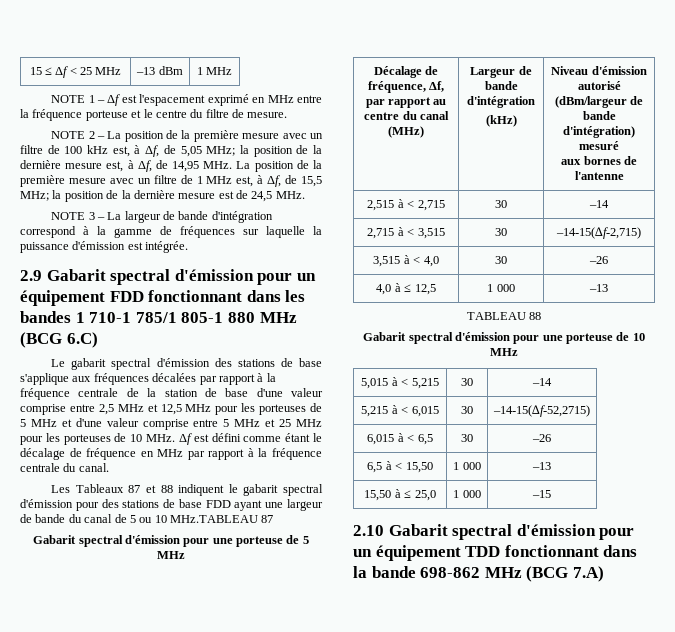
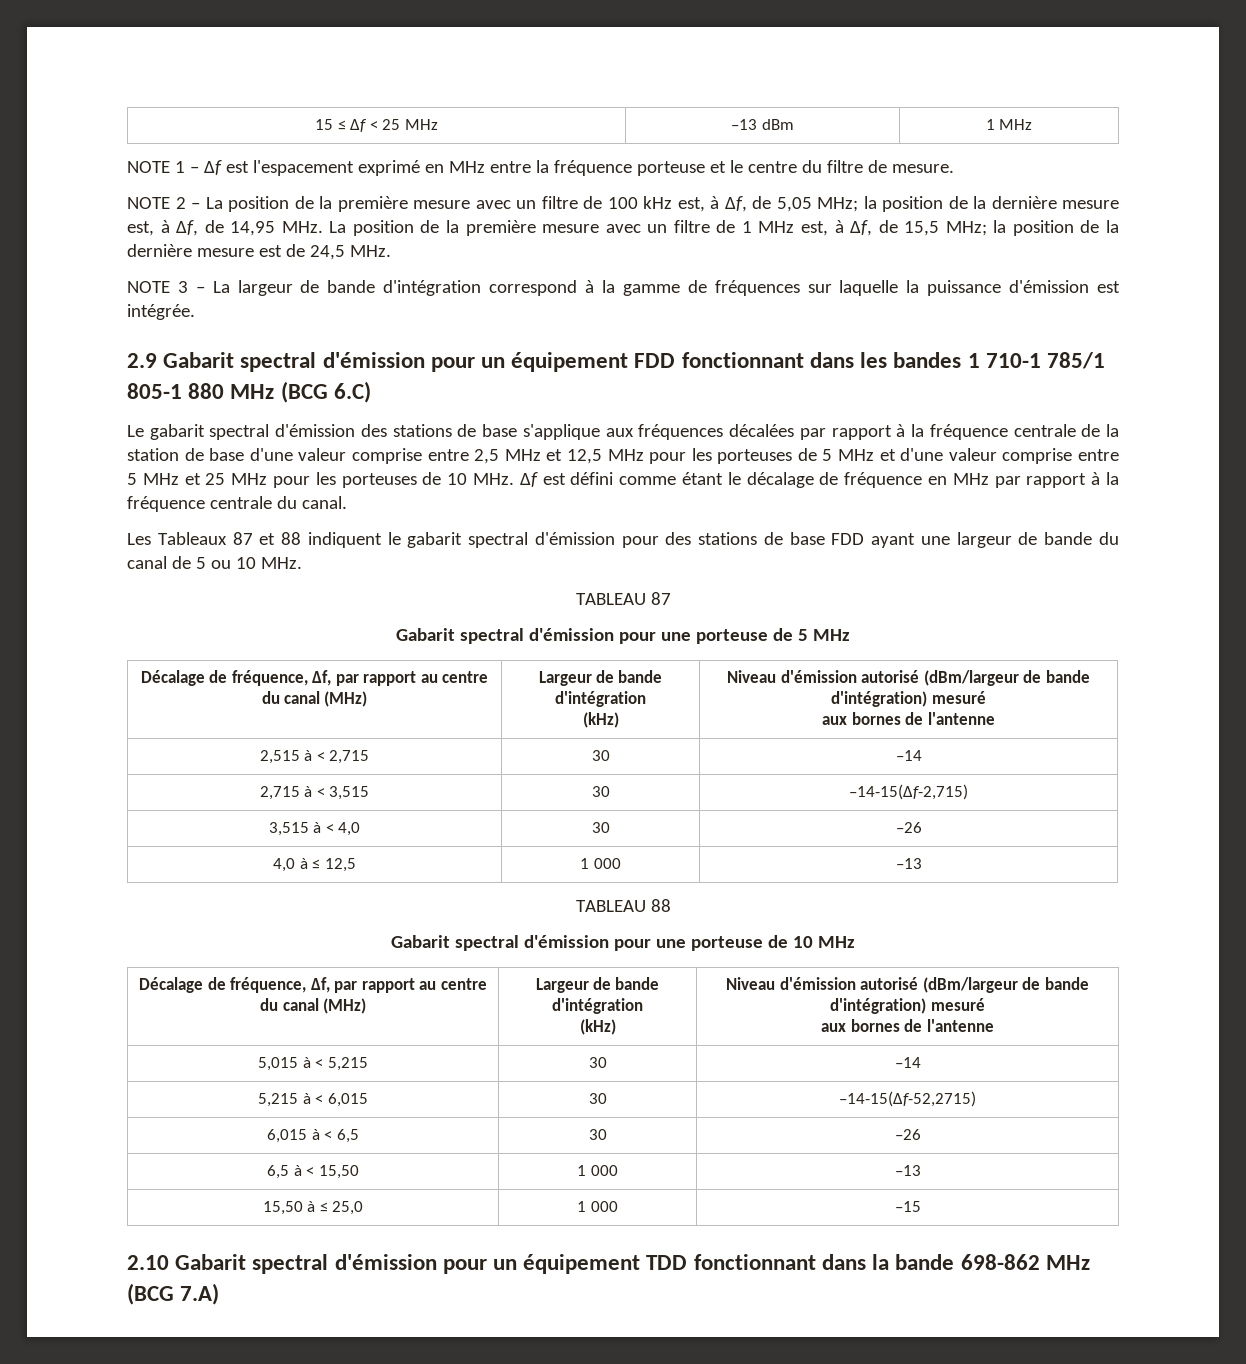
- Les Tableaux 87 et 88 indiquent le gabarit spectral d'émission pour des stations de base FDD ayant une largeur de bande du canal de 5 ou 10 MHz.TABLEAU 87
+ Les Tableaux 87 et 88 indiquent le gabarit spectral d'émission pour des stations de base FDD ayant une largeur de bande du canal de 5 ou 10 MHz.
+ TABLEAU 87
  Gabarit spectral d'émission pour une porteuse de 10 MHz
+ Décalage de fréquence, Δf, par rapport au centre du canal (MHz) | Largeur de bande d'intégration
+ (kHz) | Niveau d'émission autorisé (dBm/largeur de bande d'intégration) mesuré
+ aux bornes de l'antenne

